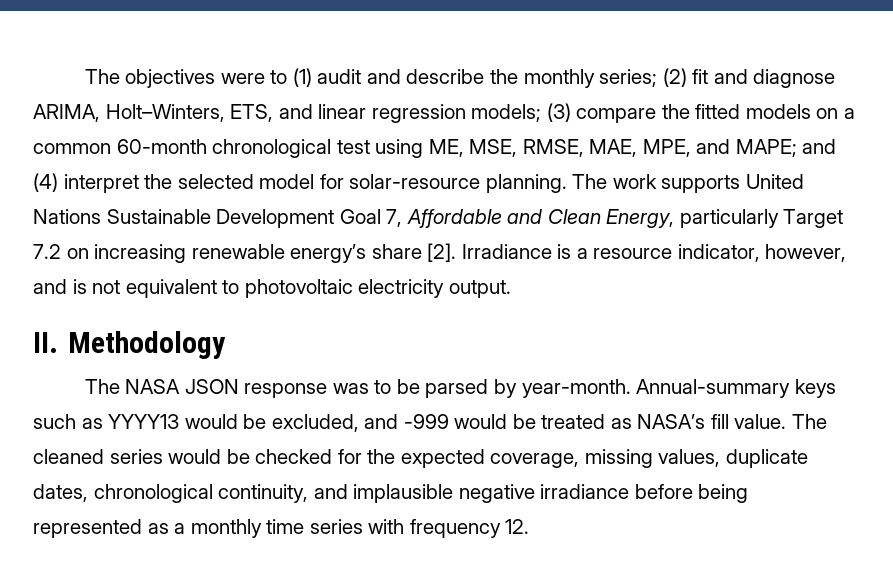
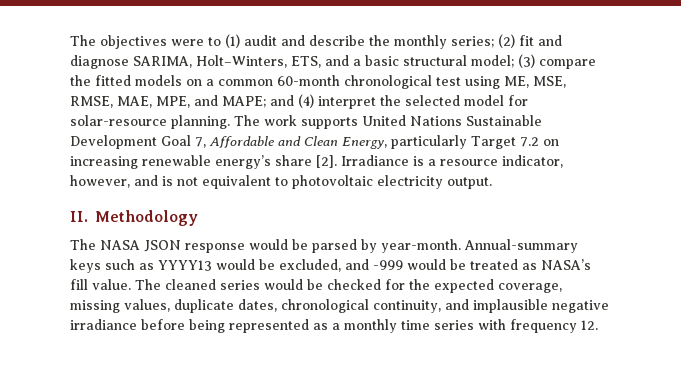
- The objectives were to (1) audit and describe the monthly series; (2) fit and diagnose ARIMA, Holt–Winters, ETS, and linear regression models; (3) compare the fitted models on a common 60-month chronological test using ME, MSE, RMSE, MAE, MPE, and MAPE; and (4) interpret the selected model for solar-resource planning.
+ The objectives were to (1) audit and describe the monthly series; (2) fit and diagnose SARIMA, Holt–Winters, ETS, and a basic structural model; (3) compare the fitted models on a common 60-month chronological test using ME, MSE, RMSE, MAE, MPE, and MAPE; and (4) interpret the selected model for solar-resource planning.
- The NASA JSON response was to be parsed by year-month.
+ The NASA JSON response would be parsed by year-month.

